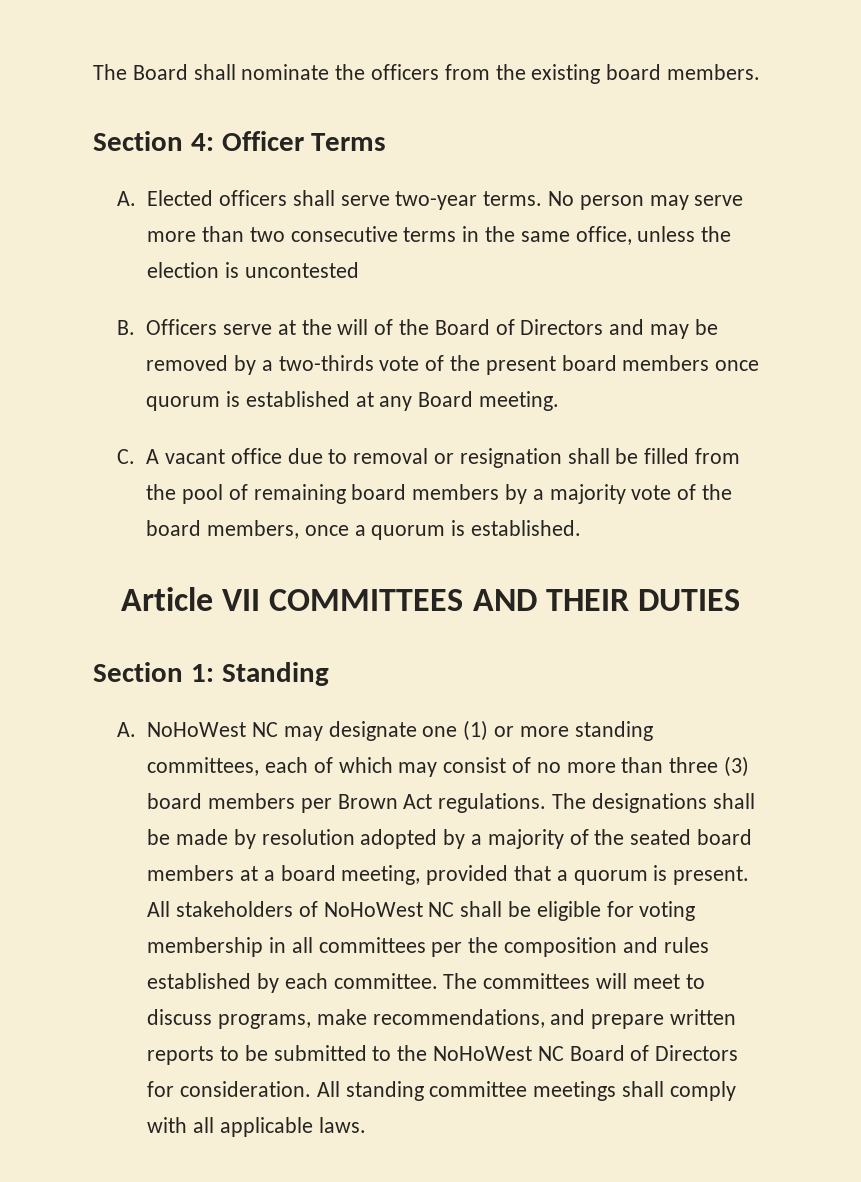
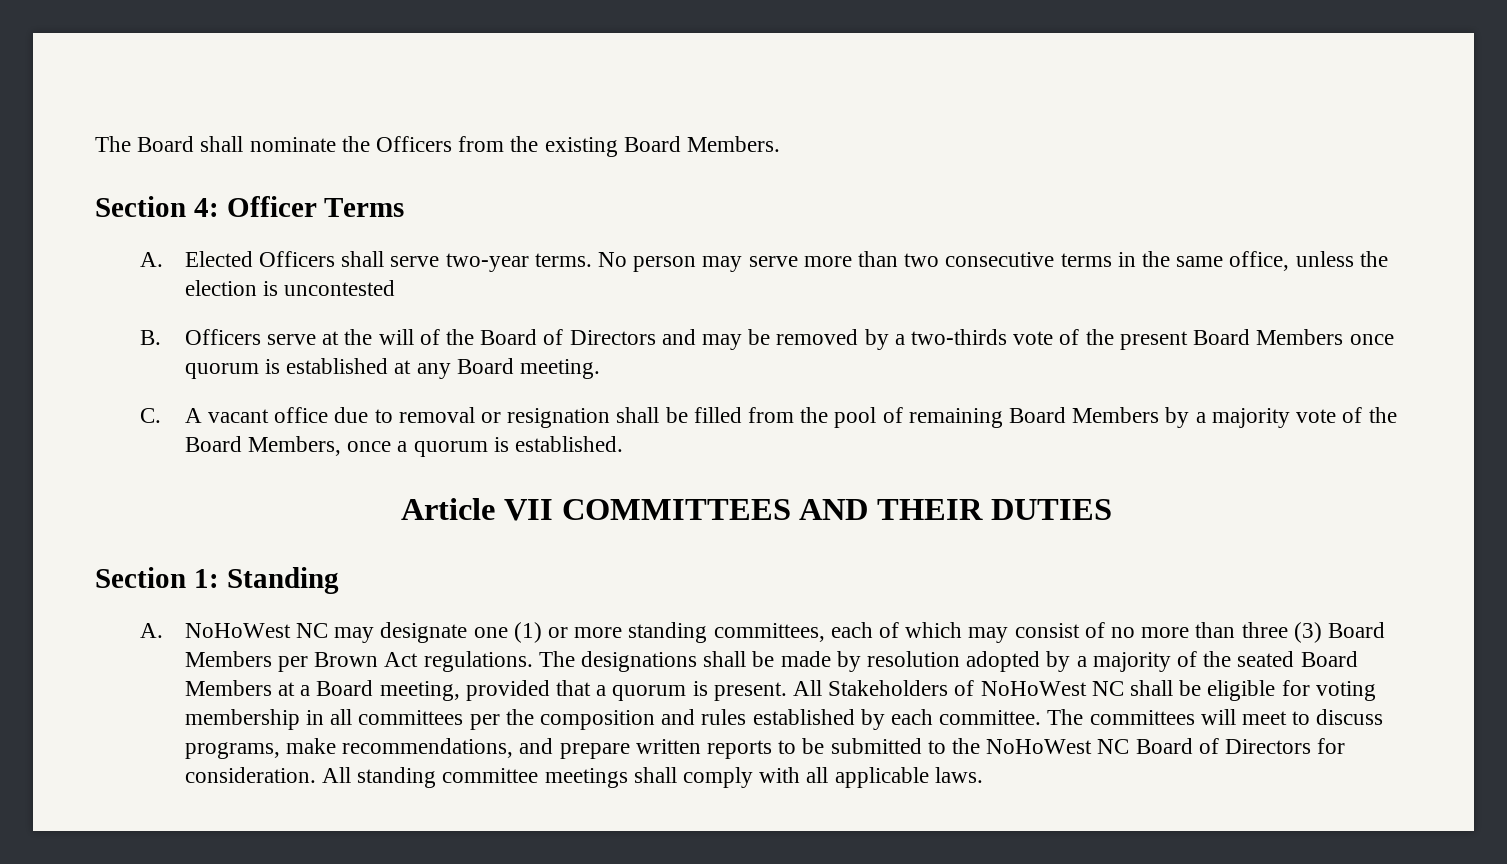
- The Board shall nominate the officers from the existing board members.
+ The Board shall nominate the Officers from the existing Board Members.
- A. Elected officers shall serve two-year terms.
+ A. Elected Officers shall serve two-year terms.
- B. Officers serve at the will of the Board of Directors and may be removed by a two-thirds vote of the present board members once quorum is established at any Board meeting.
+ B. Officers serve at the will of the Board of Directors and may be removed by a two-thirds vote of the present Board Members once quorum is established at any Board meeting.
- C. A vacant office due to removal or resignation shall be filled from the pool of remaining board members by a majority vote of the board members, once a quorum is established.
+ C. A vacant office due to removal or resignation shall be filled from the pool of remaining Board Members by a majority vote of the Board Members, once a quorum is established.
- A. NoHoWest NC may designate one (1) or more standing committees, each of which may consist of no more than three (3) board members per Brown Act regulations.
+ A. NoHoWest NC may designate one (1) or more standing committees, each of which may consist of no more than three (3) Board Members per Brown Act regulations.
- The designations shall be made by resolution adopted by a majority of the seated board members at a board meeting, provided that a quorum is present.
+ The designations shall be made by resolution adopted by a majority of the seated Board Members at a Board meeting, provided that a quorum is present.
- All stakeholders of NoHoWest NC shall be eligible for voting membership in all committees per the composition and rules established by each committee.
+ All Stakeholders of NoHoWest NC shall be eligible for voting membership in all committees per the composition and rules established by each committee.

